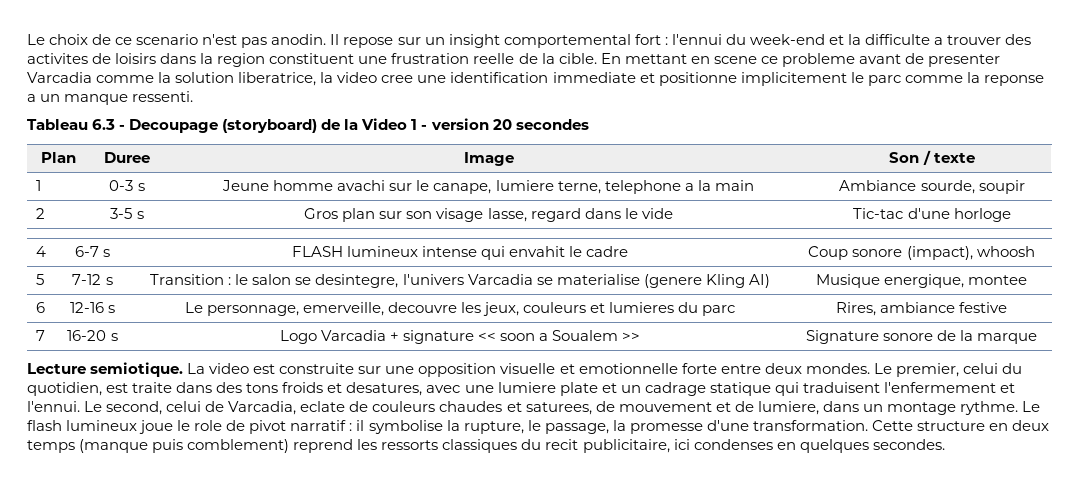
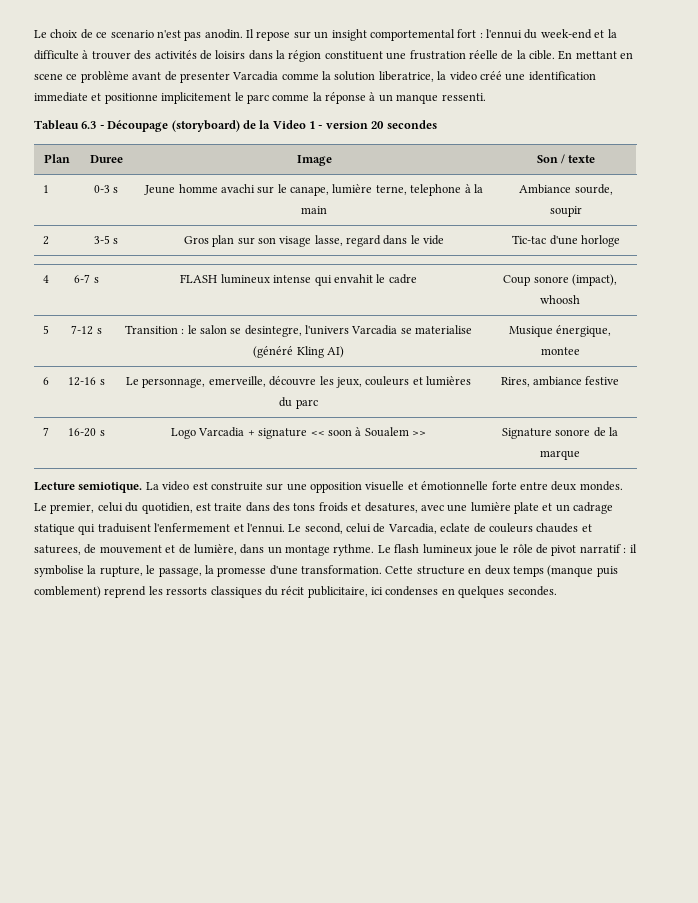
- Il repose sur un insight comportemental fort : l'ennui du week-end et la difficulte a trouver des activites de loisirs dans la region constituent une frustration reelle de la cible.
+ Il repose sur un insight comportemental fort : l'ennui du week-end et la difficulte à trouver des activités de loisirs dans la région constituent une frustration réelle de la cible.
- En mettant en scene ce probleme avant de presenter Varcadia comme la solution liberatrice, la video cree une identification immediate et positionne implicitement le parc comme la reponse a un manque ressenti.
+ En mettant en scene ce problème avant de presenter Varcadia comme la solution liberatrice, la video créé une identification immediate et positionne implicitement le parc comme la réponse à un manque ressenti.
- Tableau 6.3 - Decoupage (storyboard) de la Video 1 - version 20 secondes
+ Tableau 6.3 - Découpage (storyboard) de la Video 1 - version 20 secondes
- 1 | 0-3 s | Jeune homme avachi sur le canape, lumiere terne, telephone a la main | Ambiance sourde, soupir
+ 1 | 0-3 s | Jeune homme avachi sur le canape, lumière terne, telephone à la main | Ambiance sourde, soupir
- 5 | 7-12 s | Transition : le salon se desintegre, l'univers Varcadia se materialise (genere Kling AI) | Musique energique, montee
+ 5 | 7-12 s | Transition : le salon se desintegre, l'univers Varcadia se materialise (généré Kling AI) | Musique énergique, montee
- 6 | 12-16 s | Le personnage, emerveille, decouvre les jeux, couleurs et lumieres du parc | Rires, ambiance festive
+ 6 | 12-16 s | Le personnage, emerveille, découvre les jeux, couleurs et lumières du parc | Rires, ambiance festive
- 7 | 16-20 s | Logo Varcadia + signature << soon a Soualem >> | Signature sonore de la marque
+ 7 | 16-20 s | Logo Varcadia + signature << soon à Soualem >> | Signature sonore de la marque
- La video est construite sur une opposition visuelle et emotionnelle forte entre deux mondes.
+ La video est construite sur une opposition visuelle et émotionnelle forte entre deux mondes.
- Le premier, celui du quotidien, est traite dans des tons froids et desatures, avec une lumiere plate et un cadrage statique qui traduisent l'enfermement et l'ennui.
+ Le premier, celui du quotidien, est traite dans des tons froids et desatures, avec une lumière plate et un cadrage statique qui traduisent l'enfermement et l'ennui.
- Le second, celui de Varcadia, eclate de couleurs chaudes et saturees, de mouvement et de lumiere, dans un montage rythme.
+ Le second, celui de Varcadia, eclate de couleurs chaudes et saturees, de mouvement et de lumière, dans un montage rythme.
- Le flash lumineux joue le role de pivot narratif : il symbolise la rupture, le passage, la promesse d'une transformation.
+ Le flash lumineux joue le rôle de pivot narratif : il symbolise la rupture, le passage, la promesse d'une transformation.
- Cette structure en deux temps (manque puis comblement) reprend les ressorts classiques du recit publicitaire, ici condenses en quelques secondes.
+ Cette structure en deux temps (manque puis comblement) reprend les ressorts classiques du récit publicitaire, ici condenses en quelques secondes.

